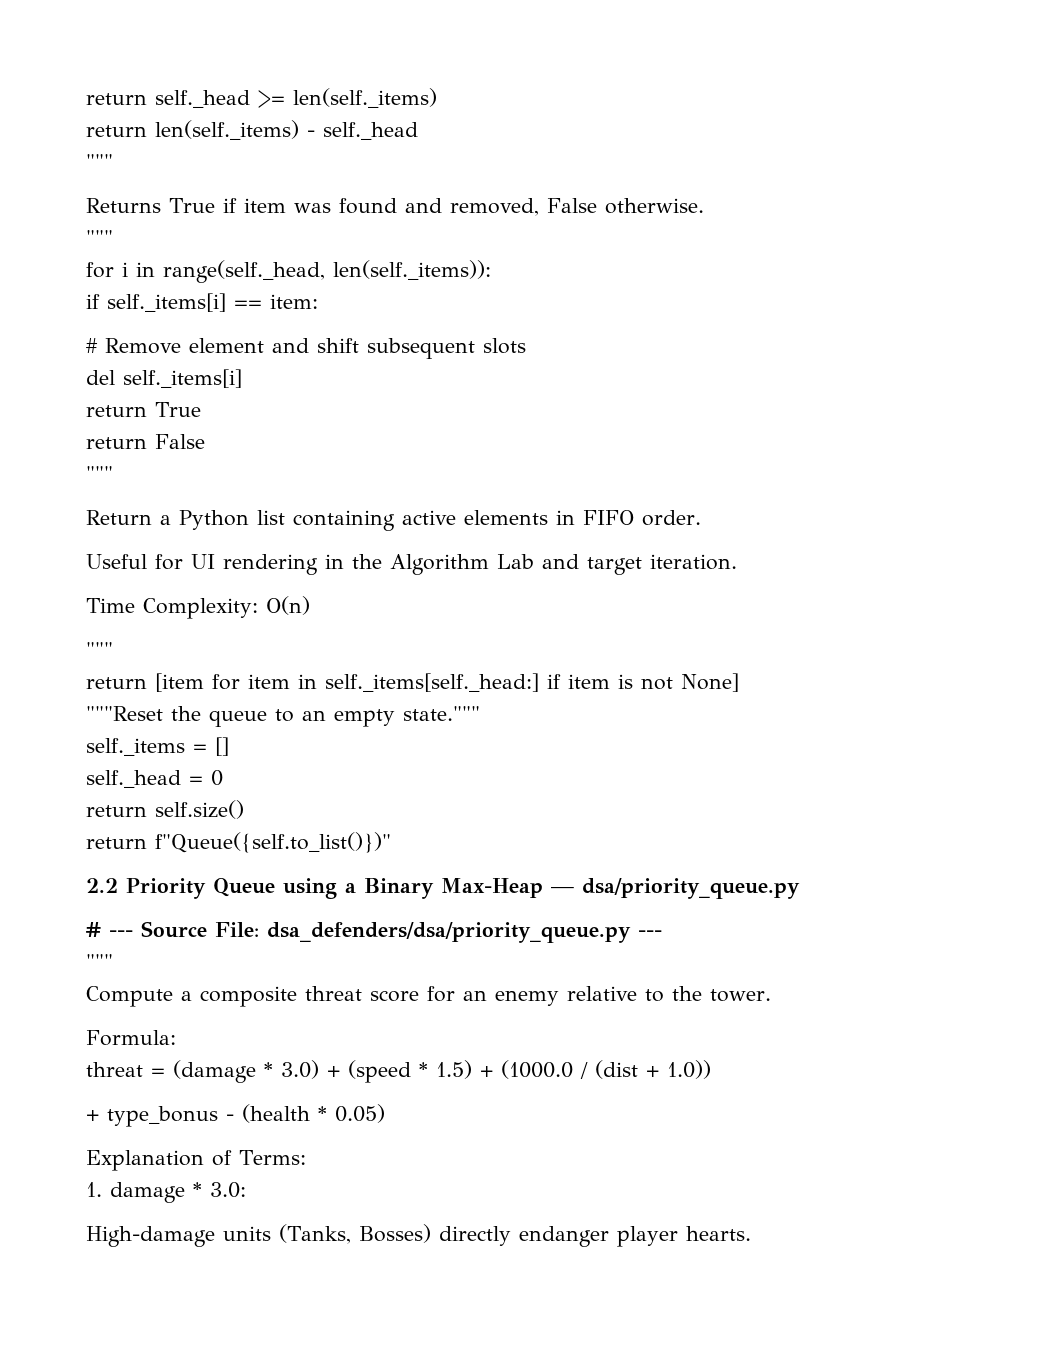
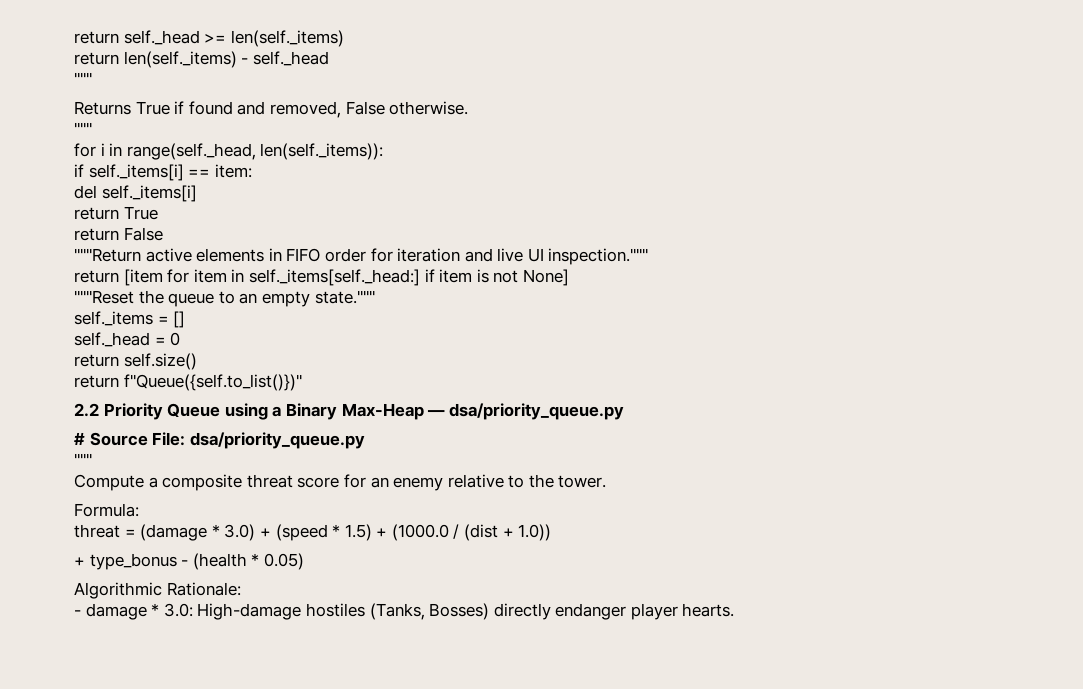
- Returns True if item was found and removed, False otherwise.
+ Returns True if found and removed, False otherwise.
- # Remove element and shift subsequent slots
  return False
- """
- Return a Python list containing active elements in FIFO order.
- Useful for UI rendering in the Algorithm Lab and target iteration.
- Time Complexity: O(n)
- """
+ """Return active elements in FIFO order for iteration and live UI inspection."""
- # --- Source File: dsa_defenders/dsa/priority_queue.py ---
+ # Source File: dsa/priority_queue.py
- Explanation of Terms:
- 1. damage * 3.0:
- High-damage units (Tanks, Bosses) directly endanger player hearts.
+ Algorithmic Rationale:
+ - damage * 3.0: High-damage hostiles (Tanks, Bosses) directly endanger player hearts.

